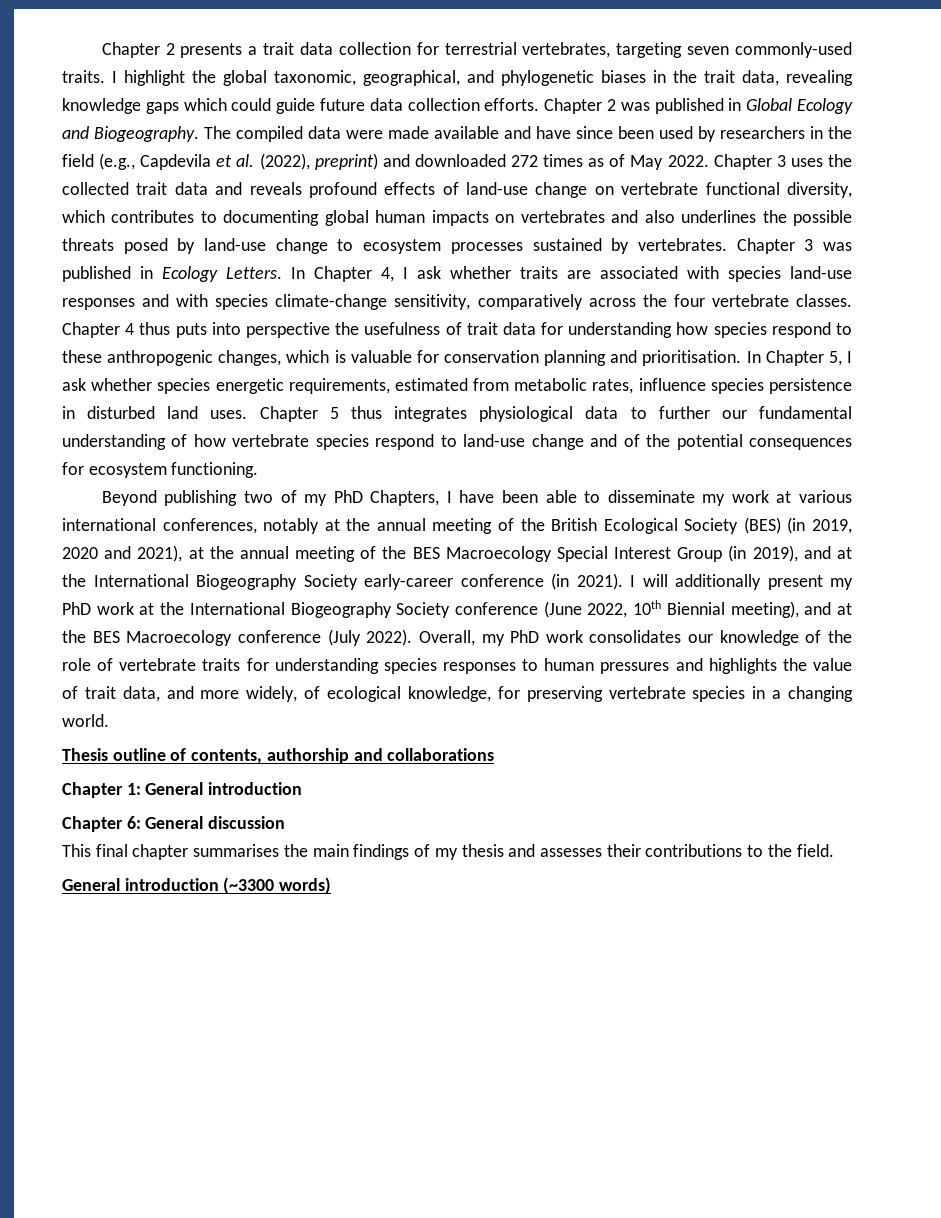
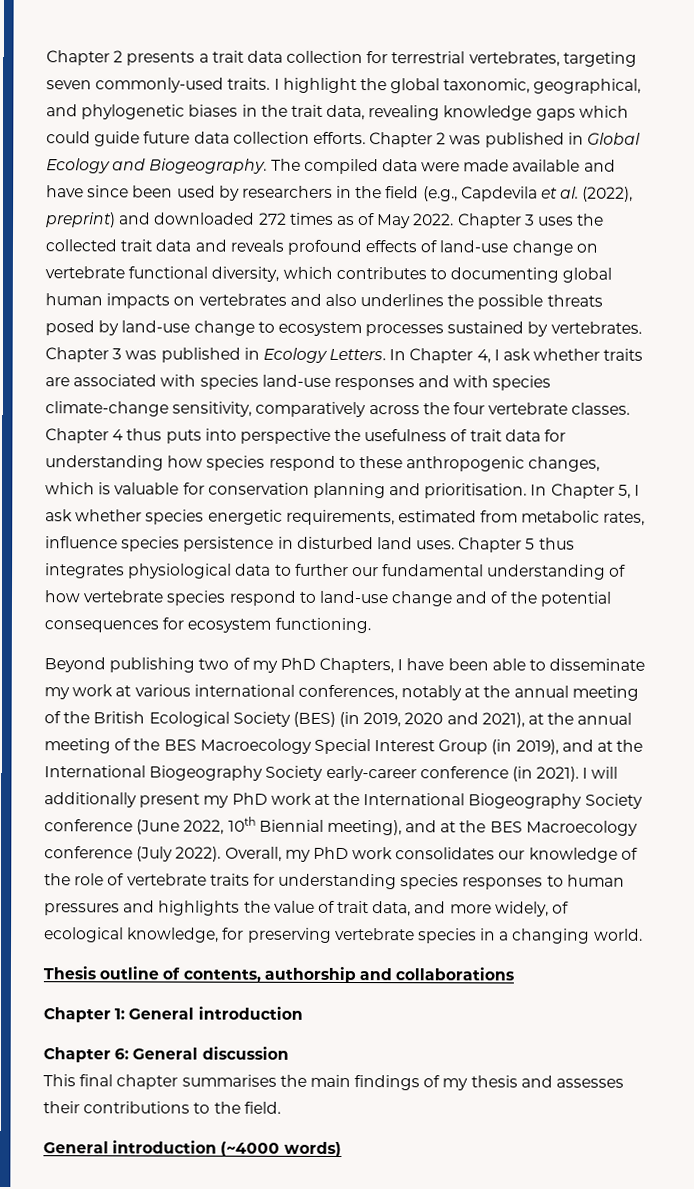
- General introduction (~3300 words)
+ General introduction (~4000 words)

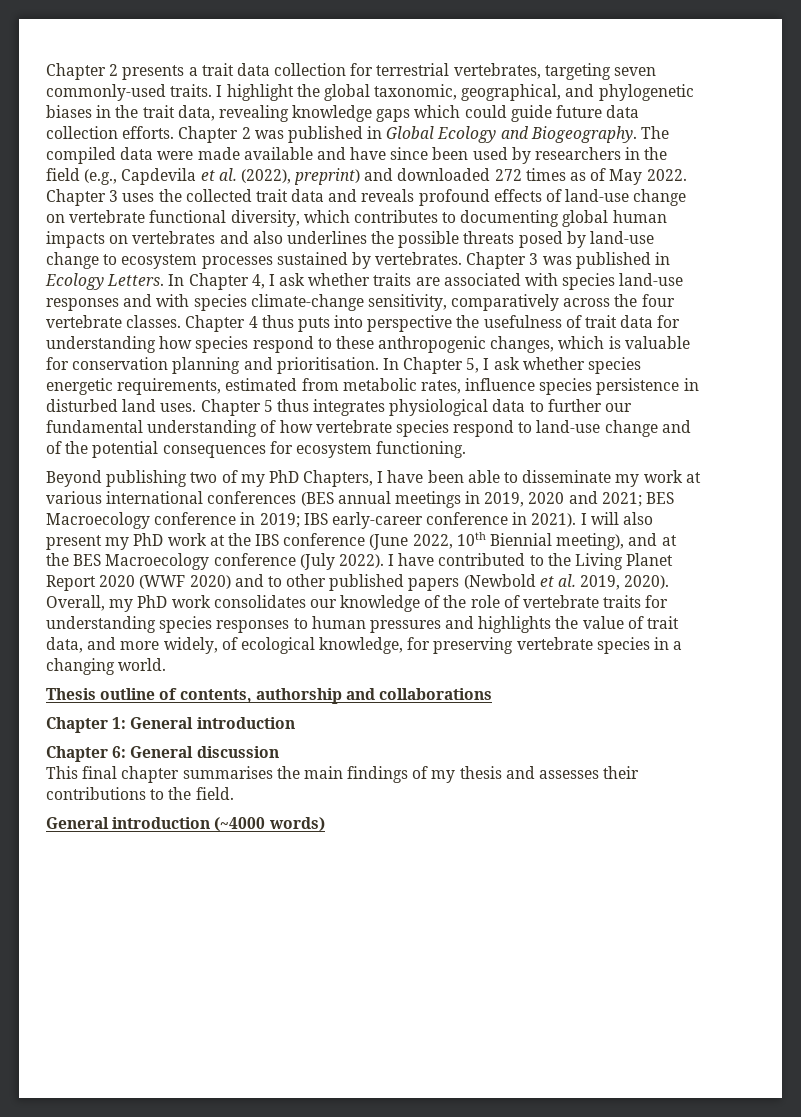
- Beyond publishing two of my PhD Chapters, I have been able to disseminate my work at various international conferences, notably at the annual meeting of the British Ecological Society (BES) (in 2019, 2020 and 2021), at the annual meeting of the BES Macroecology Special Interest Group (in 2019), and at the International Biogeography Society early-career conference (in 2021).
+ Beyond publishing two of my PhD Chapters, I have been able to disseminate my work at various international conferences (BES annual meetings in 2019, 2020 and 2021; BES Macroecology conference in 2019; IBS early-career conference in 2021).
- I will additionally present my PhD work at the International Biogeography Society conference (June 2022, 10th Biennial meeting), and at the BES Macroecology conference (July 2022).
+ I will also present my PhD work at the IBS conference (June 2022, 10th Biennial meeting), and at the BES Macroecology conference (July 2022).
+ I have contributed to the Living Planet Report 2020 (WWF 2020) and to other published papers (Newbold et al. 2019, 2020).

